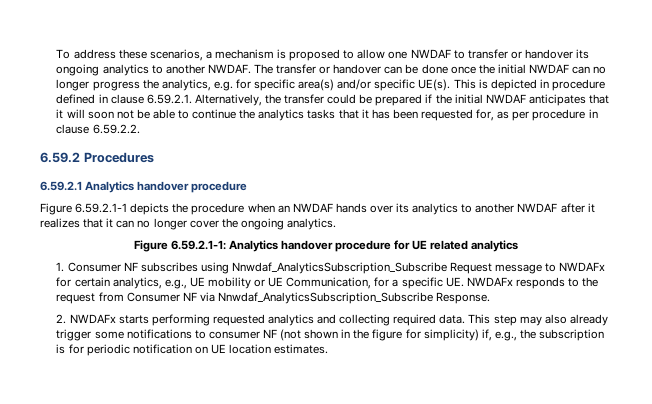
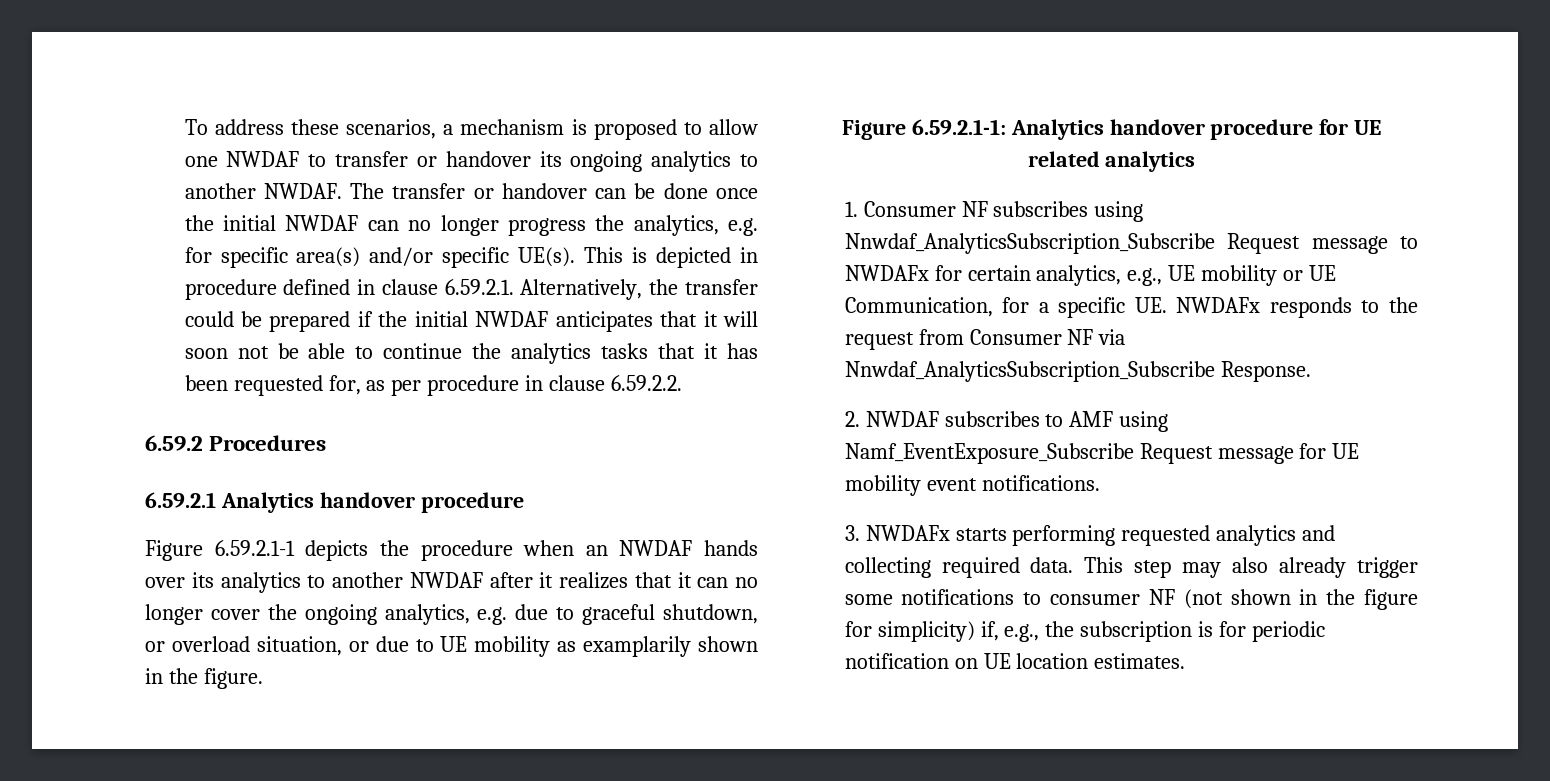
- Figure 6.59.2.1-1 depicts the procedure when an NWDAF hands over its analytics to another NWDAF after it realizes that it can no longer cover the ongoing analytics.
+ Figure 6.59.2.1-1 depicts the procedure when an NWDAF hands over its analytics to another NWDAF after it realizes that it can no longer cover the ongoing analytics, e.g. due to graceful shutdown, or overload situation, or due to UE mobility as examplarily shown in the figure.
- 2. NWDAFx starts performing requested analytics and collecting required data.
+ 2. NWDAF subscribes to AMF using Namf_EventExposure_Subscribe Request message for UE mobility event notifications.
+ 3. NWDAFx starts performing requested analytics and collecting required data.

